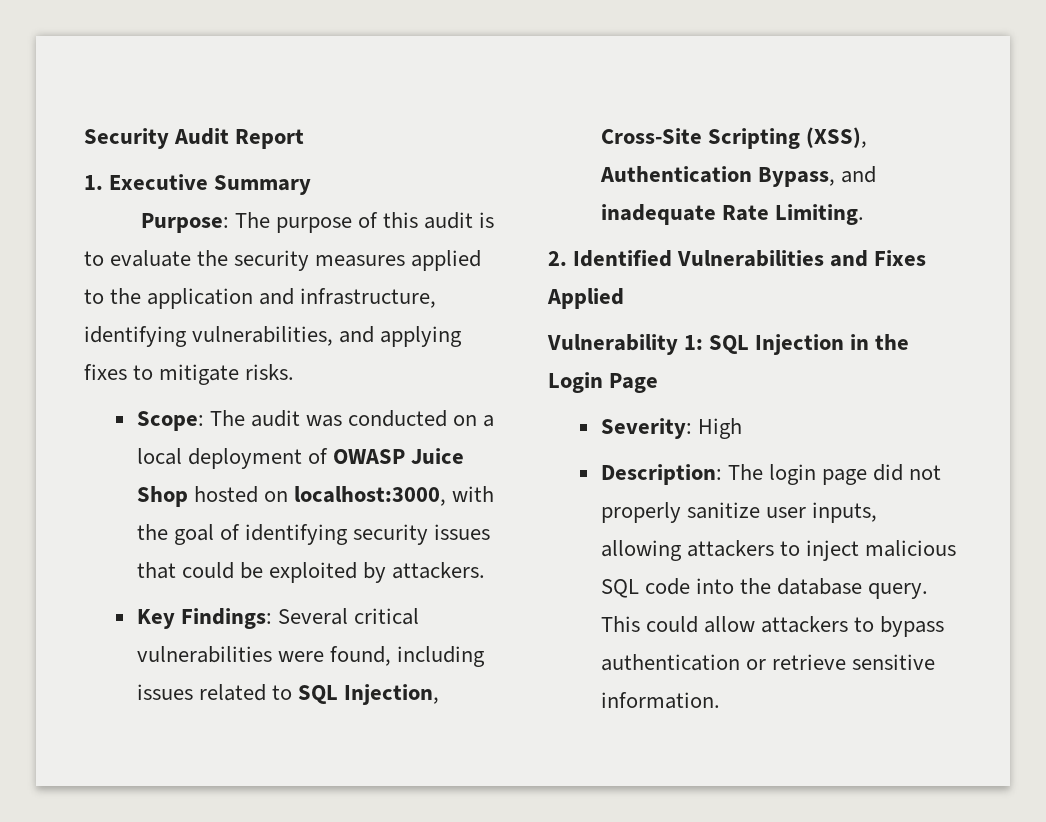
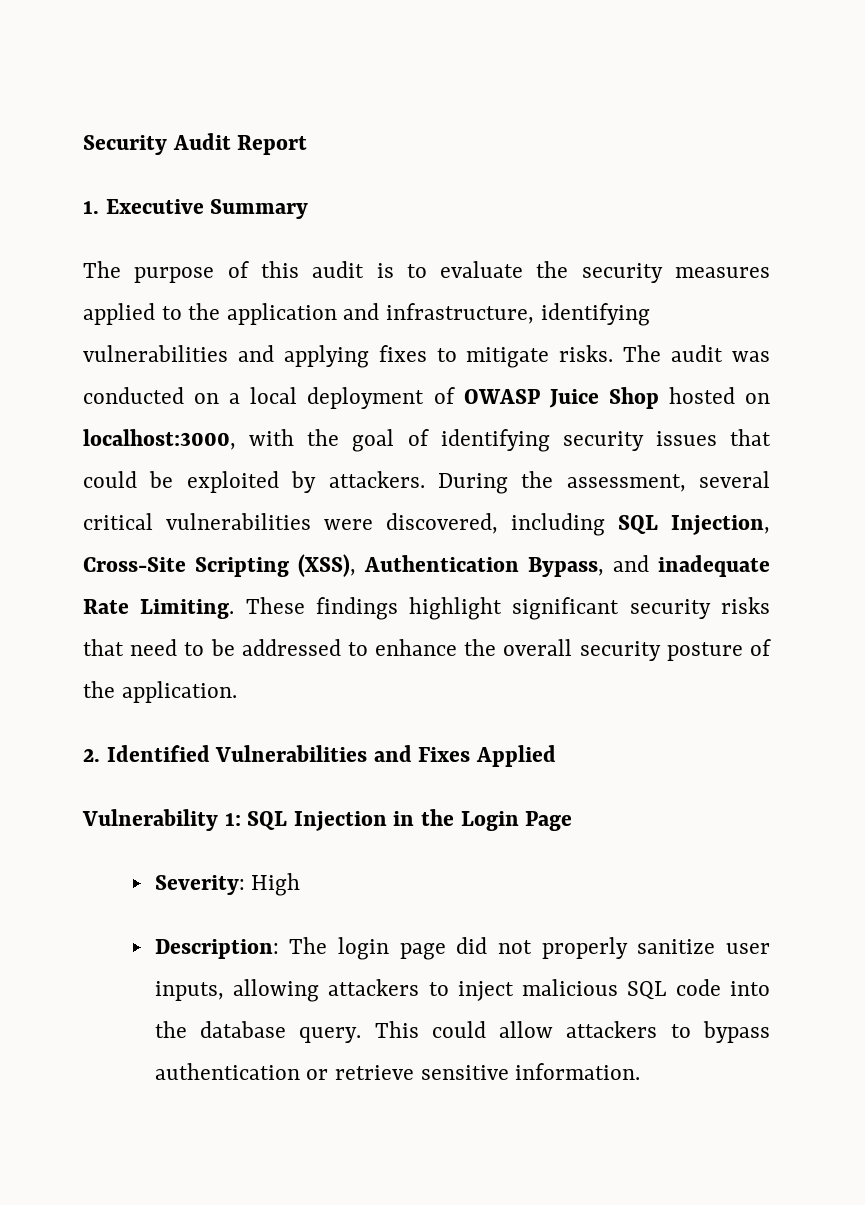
- Purpose: The purpose of this audit is to evaluate the security measures applied to the application and infrastructure, identifying vulnerabilities, and applying fixes to mitigate risks.
- Scope:
+ The purpose of this audit is to evaluate the security measures applied to the application and infrastructure, identifying vulnerabilities and applying fixes to mitigate risks.
- The audit was conducted on a local deployment of OWASP Juice Shop hosted on localhost:3000, with the goal of identifying security issues that could be exploited by attackers.
- Key Findings: Several critical vulnerabilities were found, including issues related to SQL Injection, Cross-Site Scripting (XSS), Authentication Bypass, and inadequate Rate Limiting.
+ The audit was conducted on a local deployment of OWASP Juice Shop hosted on localhost:3000, with the goal of identifying security issues that could be exploited by attackers. During the assessment, several critical vulnerabilities were discovered, including SQL Injection, Cross-Site Scripting (XSS), Authentication Bypass, and inadequate Rate Limiting. These findings highlight significant security risks that need to be addressed to enhance the overall security posture of the application.

